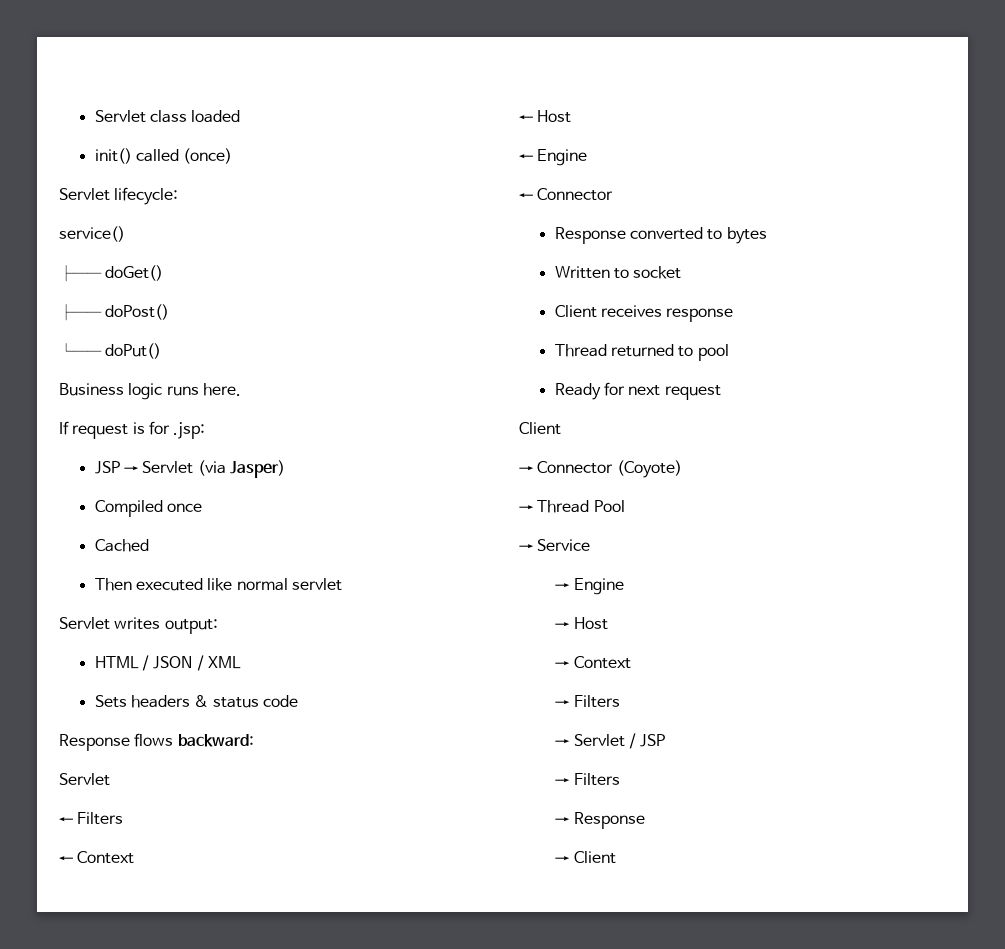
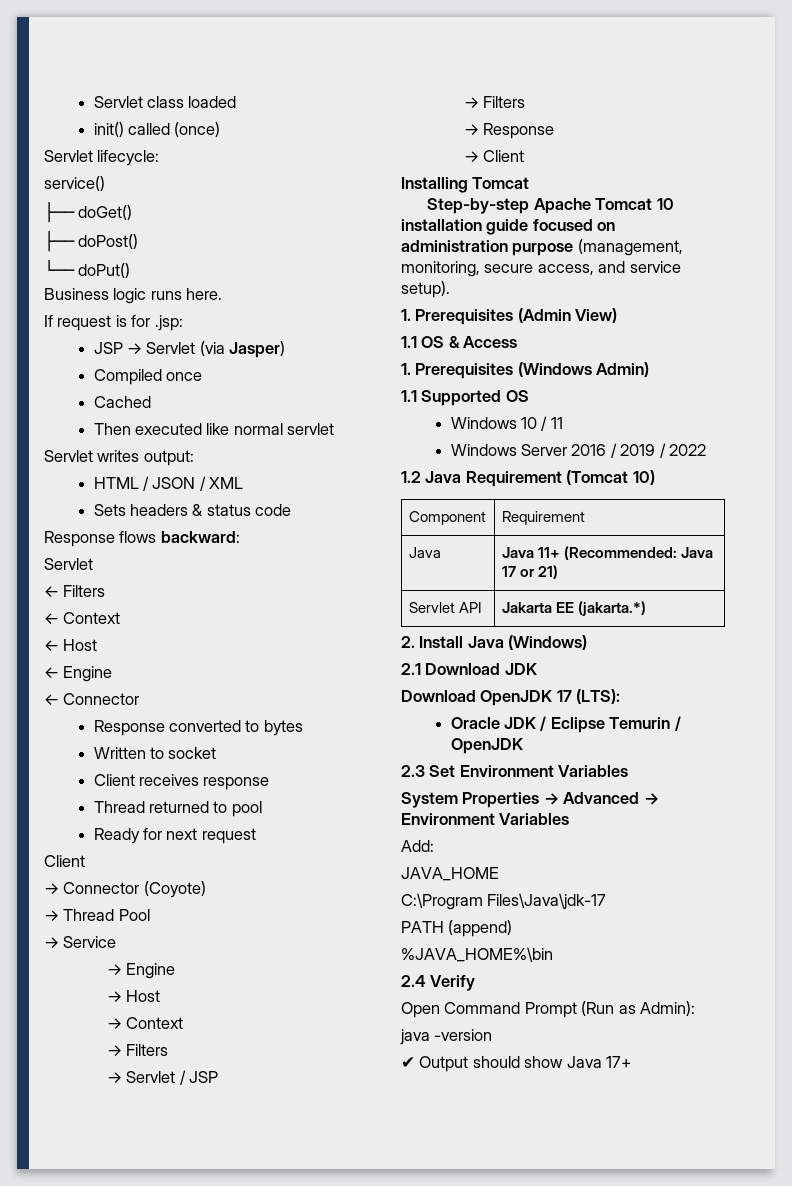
+ Installing Tomcat
+ Step-by-step Apache Tomcat 10 installation guide focused on administration purpose (management, monitoring, secure access, and service setup).
+ 1. Prerequisites (Admin View)
+ 1.1 OS & Access
+ 1. Prerequisites (Windows Admin)
+ 1.1 Supported OS
+ Windows 10 / 11
+ Windows Server 2016 / 2019 / 2022
+ 1.2 Java Requirement (Tomcat 10)
+ Component | Requirement
+ Java | Java 11+ (Recommended: Java 17 or 21)
+ Servlet API | Jakarta EE (jakarta.*)
+ 2. Install Java (Windows)
+ 2.1 Download JDK
+ Download OpenJDK 17 (LTS):
+ Oracle JDK / Eclipse Temurin / OpenJDK
+ 2.3 Set Environment Variables
+ System Properties → Advanced → Environment Variables
+ Add:
+ JAVA_HOME
+ C:\Program Files\Java\jdk-17
+ PATH (append)
+ %JAVA_HOME%\bin
+ 2.4 Verify
+ Open Command Prompt (Run as Admin):
+ java -version
+ ✔ Output should show Java 17+

